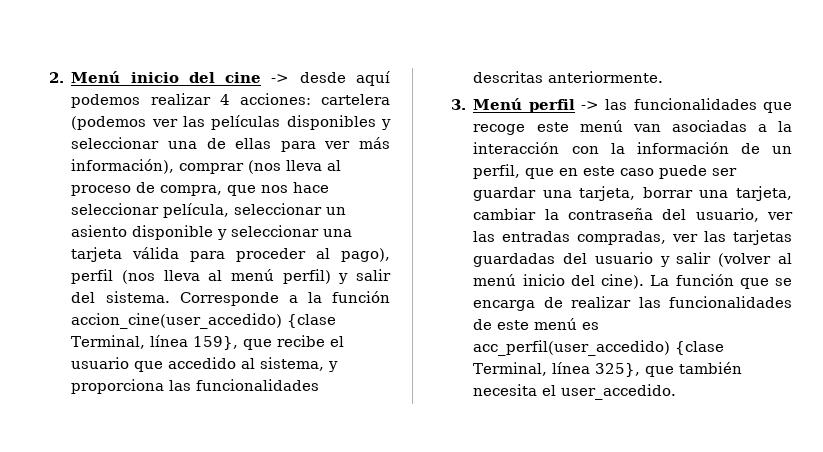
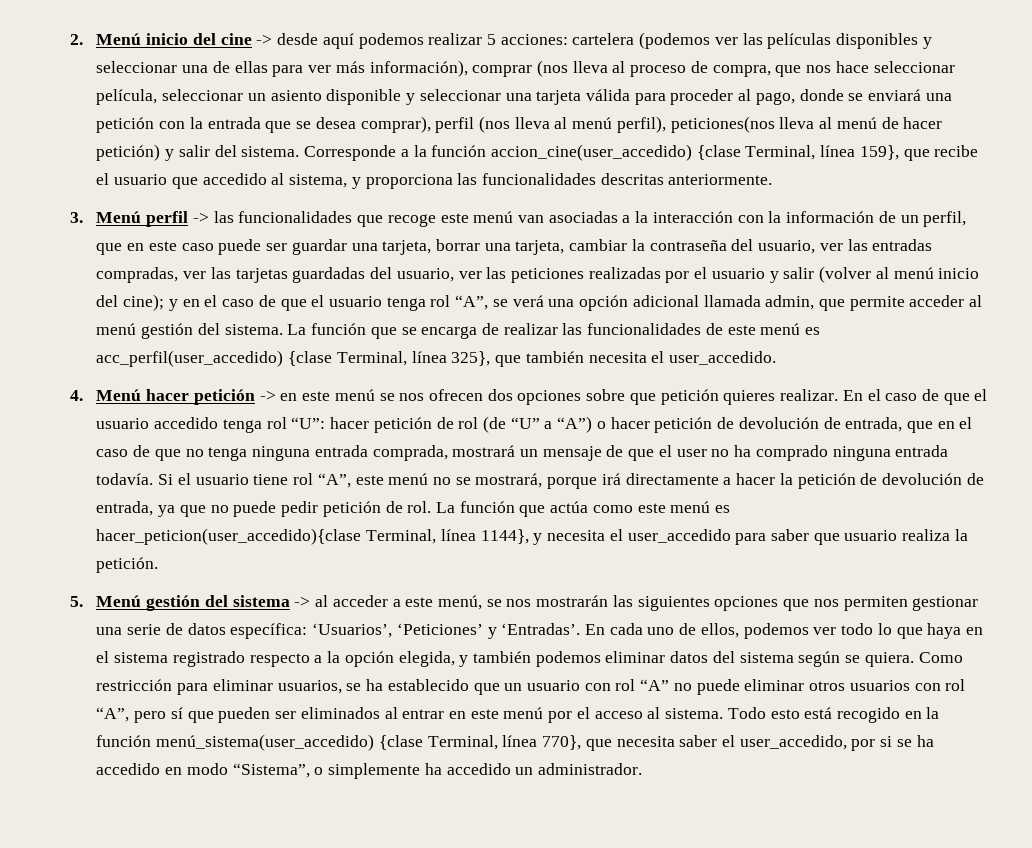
- 2. Menú inicio del cine -> desde aquí podemos realizar 4 acciones: cartelera (podemos ver las películas disponibles y seleccionar una de ellas para ver más información), comprar (nos lleva al proceso de compra, que nos hace seleccionar película, seleccionar un asiento disponible y seleccionar una tarjeta válida para proceder al pago), perfil (nos lleva al menú perfil) y salir del sistema.
+ 2. Menú inicio del cine -> desde aquí podemos realizar 5 acciones: cartelera (podemos ver las películas disponibles y seleccionar una de ellas para ver más información), comprar (nos lleva al proceso de compra, que nos hace seleccionar película, seleccionar un asiento disponible y seleccionar una tarjeta válida para proceder al pago, donde se enviará una petición con la entrada que se desea comprar), perfil (nos lleva al menú perfil), peticiones(nos lleva al menú de hacer petición) y salir del sistema.
- 3. Menú perfil -> las funcionalidades que recoge este menú van asociadas a la interacción con la información de un perfil, que en este caso puede ser guardar una tarjeta, borrar una tarjeta, cambiar la contraseña del usuario, ver las entradas compradas, ver las tarjetas guardadas del usuario y salir (volver al menú inicio del cine).
+ 3. Menú perfil -> las funcionalidades que recoge este menú van asociadas a la interacción con la información de un perfil, que en este caso puede ser guardar una tarjeta, borrar una tarjeta, cambiar la contraseña del usuario, ver las entradas compradas, ver las tarjetas guardadas del usuario, ver las peticiones realizadas por el usuario y salir (volver al menú inicio del cine); y en el caso de que el usuario tenga rol “A”, se verá una opción adicional llamada admin, que permite acceder al menú gestión del sistema.
+ 4. Menú hacer petición -> en este menú se nos ofrecen dos opciones sobre que petición quieres realizar. En el caso de que el usuario accedido tenga rol “U”: hacer petición de rol (de “U” a “A”) o hacer petición de devolución de entrada, que en el caso de que no tenga ninguna entrada comprada, mostrará un mensaje de que el user no ha comprado ninguna entrada todavía. Si el usuario tiene rol “A”, este menú no se mostrará, porque irá directamente a hacer la petición de devolución de entrada, ya que no puede pedir petición de rol. La función que actúa como este menú es hacer_peticion(user_accedido){clase Terminal, línea 1144}, y necesita el user_accedido para saber que usuario realiza la petición.
+ 5. Menú gestión del sistema -> al acceder a este menú, se nos mostrarán las siguientes opciones que nos permiten gestionar una serie de datos específica: ‘Usuarios’, ‘Peticiones’ y ‘Entradas’. En cada uno de ellos, podemos ver todo lo que haya en el sistema registrado respecto a la opción elegida, y también podemos eliminar datos del sistema según se quiera. Como restricción para eliminar usuarios, se ha establecido que un usuario con rol “A” no puede eliminar otros usuarios con rol “A”, pero sí que pueden ser eliminados al entrar en este menú por el acceso al sistema. Todo esto está recogido en la función menú_sistema(user_accedido) {clase Terminal, línea 770}, que necesita saber el user_accedido, por si se ha accedido en modo “Sistema”, o simplemente ha accedido un administrador.

